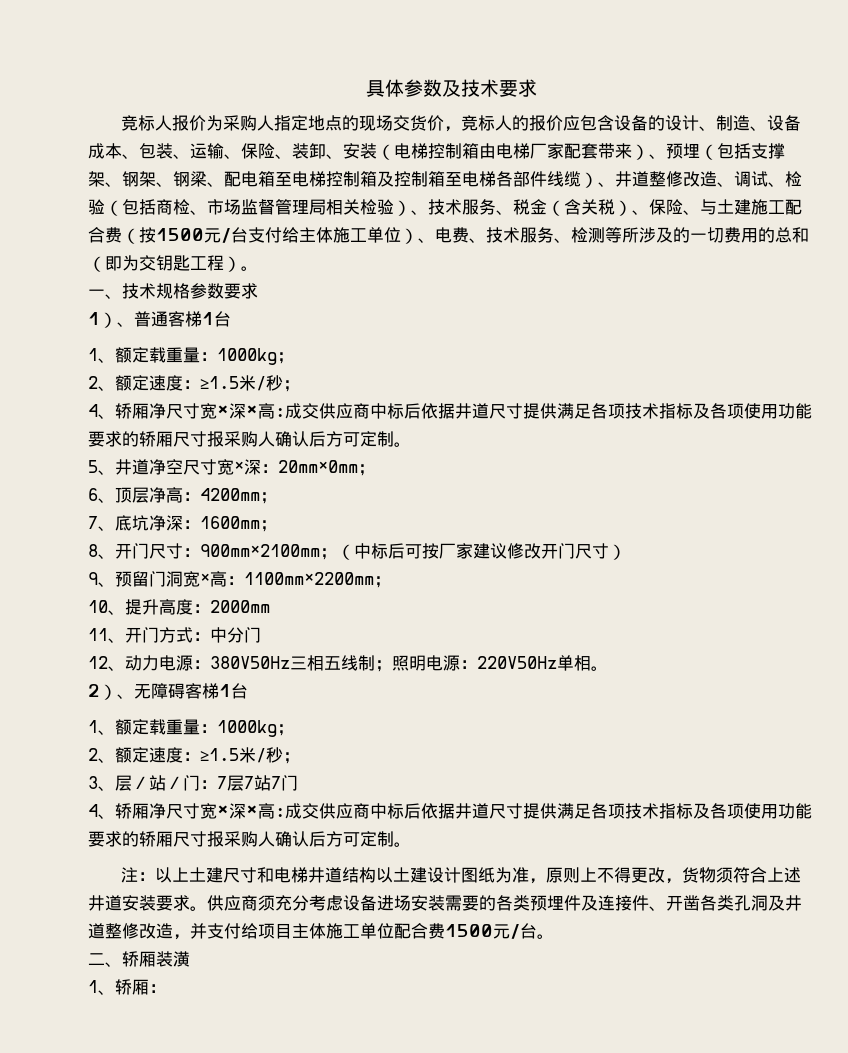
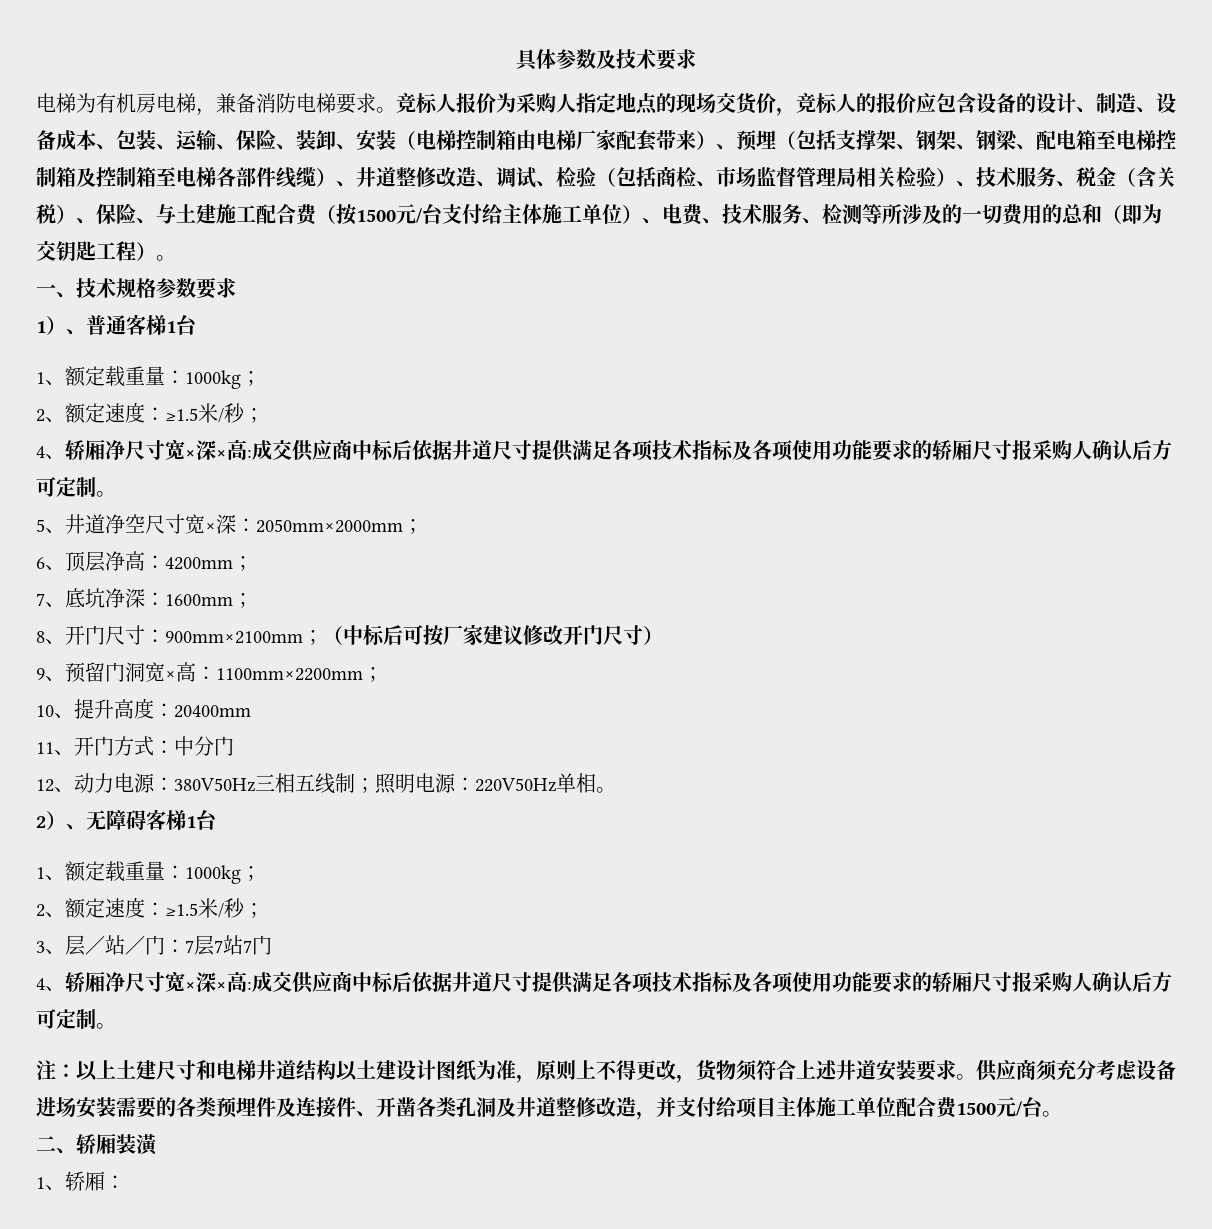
+ 电梯为有机房电梯，兼备消防电梯要求。
- 5、井道净空尺寸宽×深：20mm×0mm；
+ 5、井道净空尺寸宽×深：2050mm×2000mm；
- 10、提升高度：2000mm
+ 10、提升高度：20400mm

